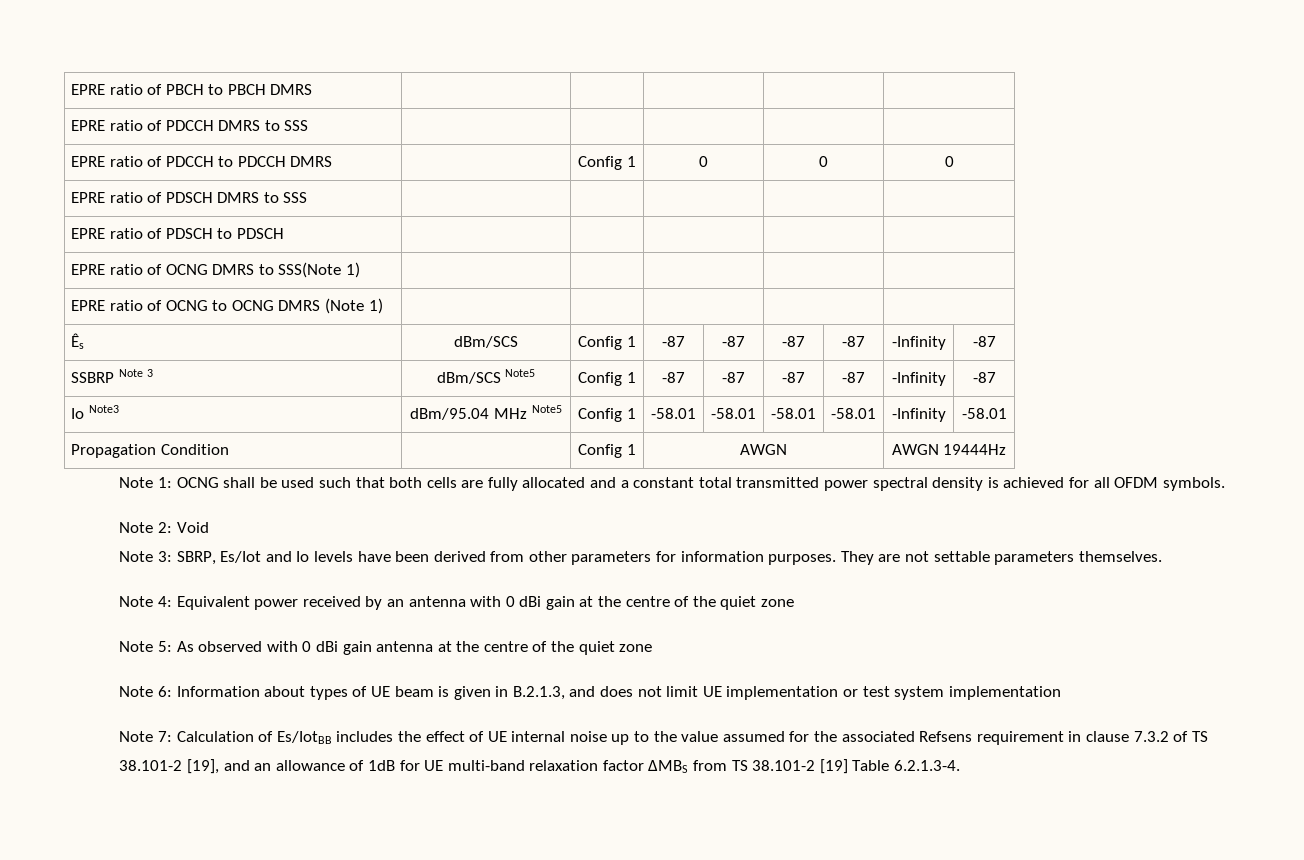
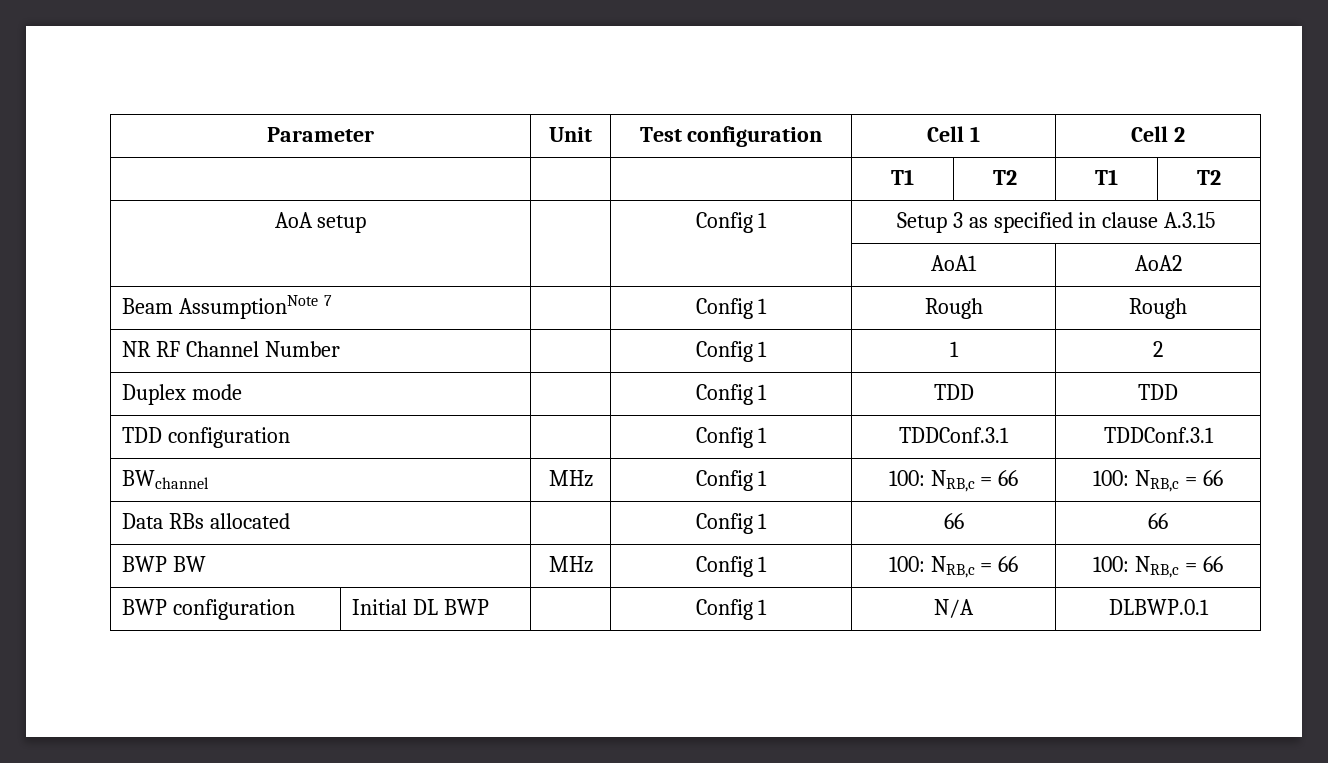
- EPRE ratio of PBCH to PBCH DMRS | | | | |
- EPRE ratio of PDCCH DMRS to SSS | | | | |
- EPRE ratio of PDCCH to PDCCH DMRS | | Config 1 | 0 | 0 | 0
- EPRE ratio of PDSCH DMRS to SSS | | | | |
- EPRE ratio of PDSCH to PDSCH | | | | |
- EPRE ratio of OCNG DMRS to SSS(Note 1) | | | | |
- EPRE ratio of OCNG to OCNG DMRS (Note 1) | | | | |
- Ês | dBm/SCS | Config 1 | -87 | -87 | -87 | -87 | -Infinity | -87
- SSBRP Note 3 | dBm/SCS Note5 | Config 1 | -87 | -87 | -87 | -87 | -Infinity | -87
- Io Note3 | dBm/95.04 MHz Note5 | Config 1 | -58.01 | -58.01 | -58.01 | -58.01 | -Infinity | -58.01
- Propagation Condition | | Config 1 | AWGN | AWGN 19444Hz
- Note 1: OCNG shall be used such that both cells are fully allocated and a constant total transmitted power spectral density is achieved for all OFDM symbols.
- Note 2: Void
- Note 3: SBRP, Es/Iot and Io levels have been derived from other parameters for information purposes. They are not settable parameters themselves.
- Note 4: Equivalent power received by an antenna with 0 dBi gain at the centre of the quiet zone
- Note 5: As observed with 0 dBi gain antenna at the centre of the quiet zone
- Note 6: Information about types of UE beam is given in B.2.1.3, and does not limit UE implementation or test system implementation
- Note 7: Calculation of Es/IotBB includes the effect of UE internal noise up to the value assumed for the associated Refsens requirement in clause 7.3.2 of TS 38.101-2 [19], and an allowance of 1dB for UE multi-band relaxation factor ΔMBS from TS 38.101-2 [19] Table 6.2.1.3-4.
+ Parameter | Unit | Test configuration | Cell 1 | Cell 2
+ | | | T1 | T2 | T1 | T2
+ AoA setup | | Config 1 | Setup 3 as specified in clause A.3.15
+ | | | AoA1 | AoA2
+ Beam AssumptionNote 7 | | Config 1 | Rough | Rough
+ NR RF Channel Number | | Config 1 | 1 | 2
+ Duplex mode | | Config 1 | TDD | TDD
+ TDD configuration | | Config 1 | TDDConf.3.1 | TDDConf.3.1
+ BWchannel | MHz | Config 1 | 100: NRB,c = 66 | 100: NRB,c = 66
+ Data RBs allocated | | Config 1 | 66 | 66
+ BWP BW | MHz | Config 1 | 100: NRB,c = 66 | 100: NRB,c = 66
+ BWP configuration | Initial DL BWP | | Config 1 | N/A | DLBWP.0.1

